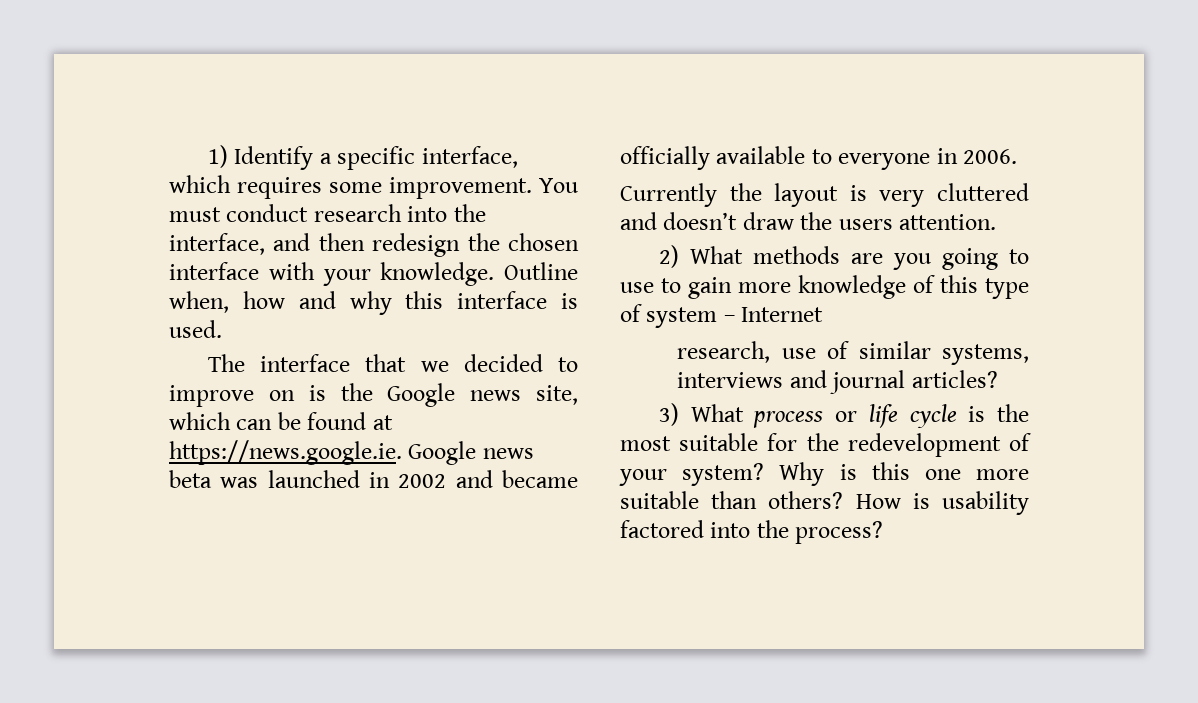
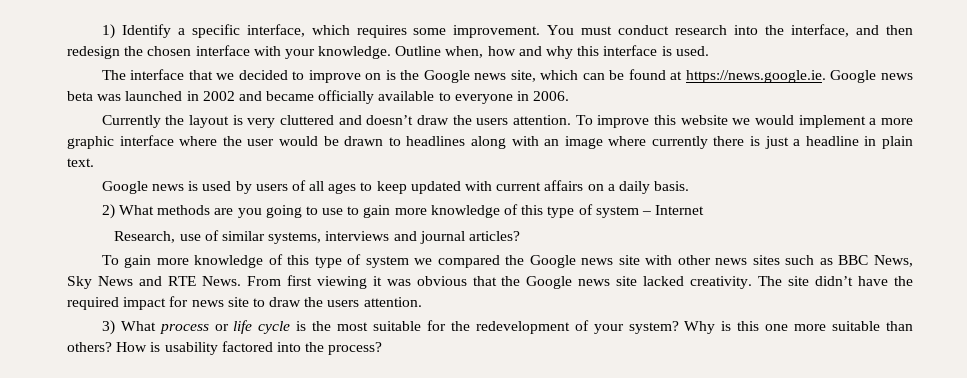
+ To improve this website we would implement a more graphic interface where the user would be drawn to headlines along with an image where currently there is just a headline in plain text.
+ Google news is used by users of all ages to keep updated with current affairs on a daily basis.
- research, use of similar systems, interviews and journal articles?
+ Research, use of similar systems, interviews and journal articles?
+ To gain more knowledge of this type of system we compared the Google news site with other news sites such as BBC News, Sky News and RTE News. From first viewing it was obvious that the Google news site lacked creativity. The site didn’t have the required impact for news site to draw the users attention.

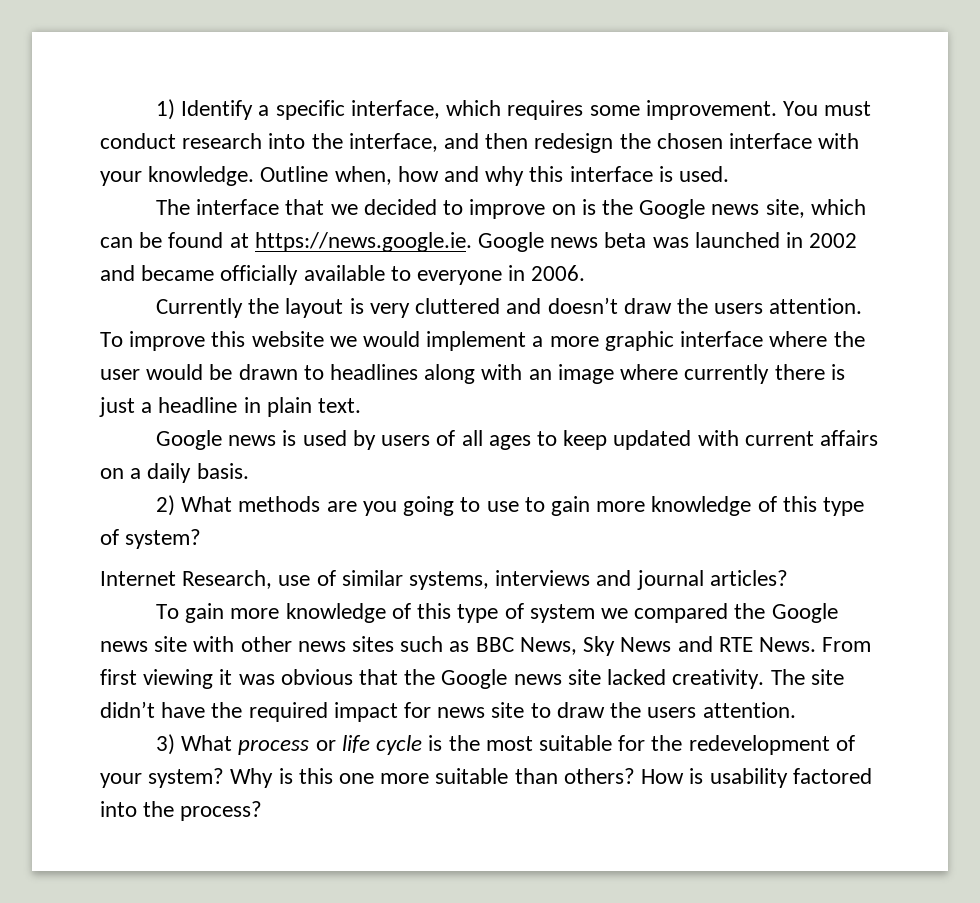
- 2) What methods are you going to use to gain more knowledge of this type of system – Internet
- Research, use of similar systems, interviews and journal articles?
+ 2) What methods are you going to use to gain more knowledge of this type of system?
+ Internet Research, use of similar systems, interviews and journal articles?

